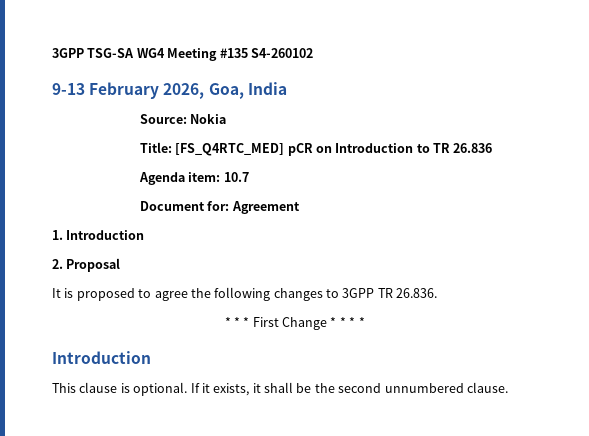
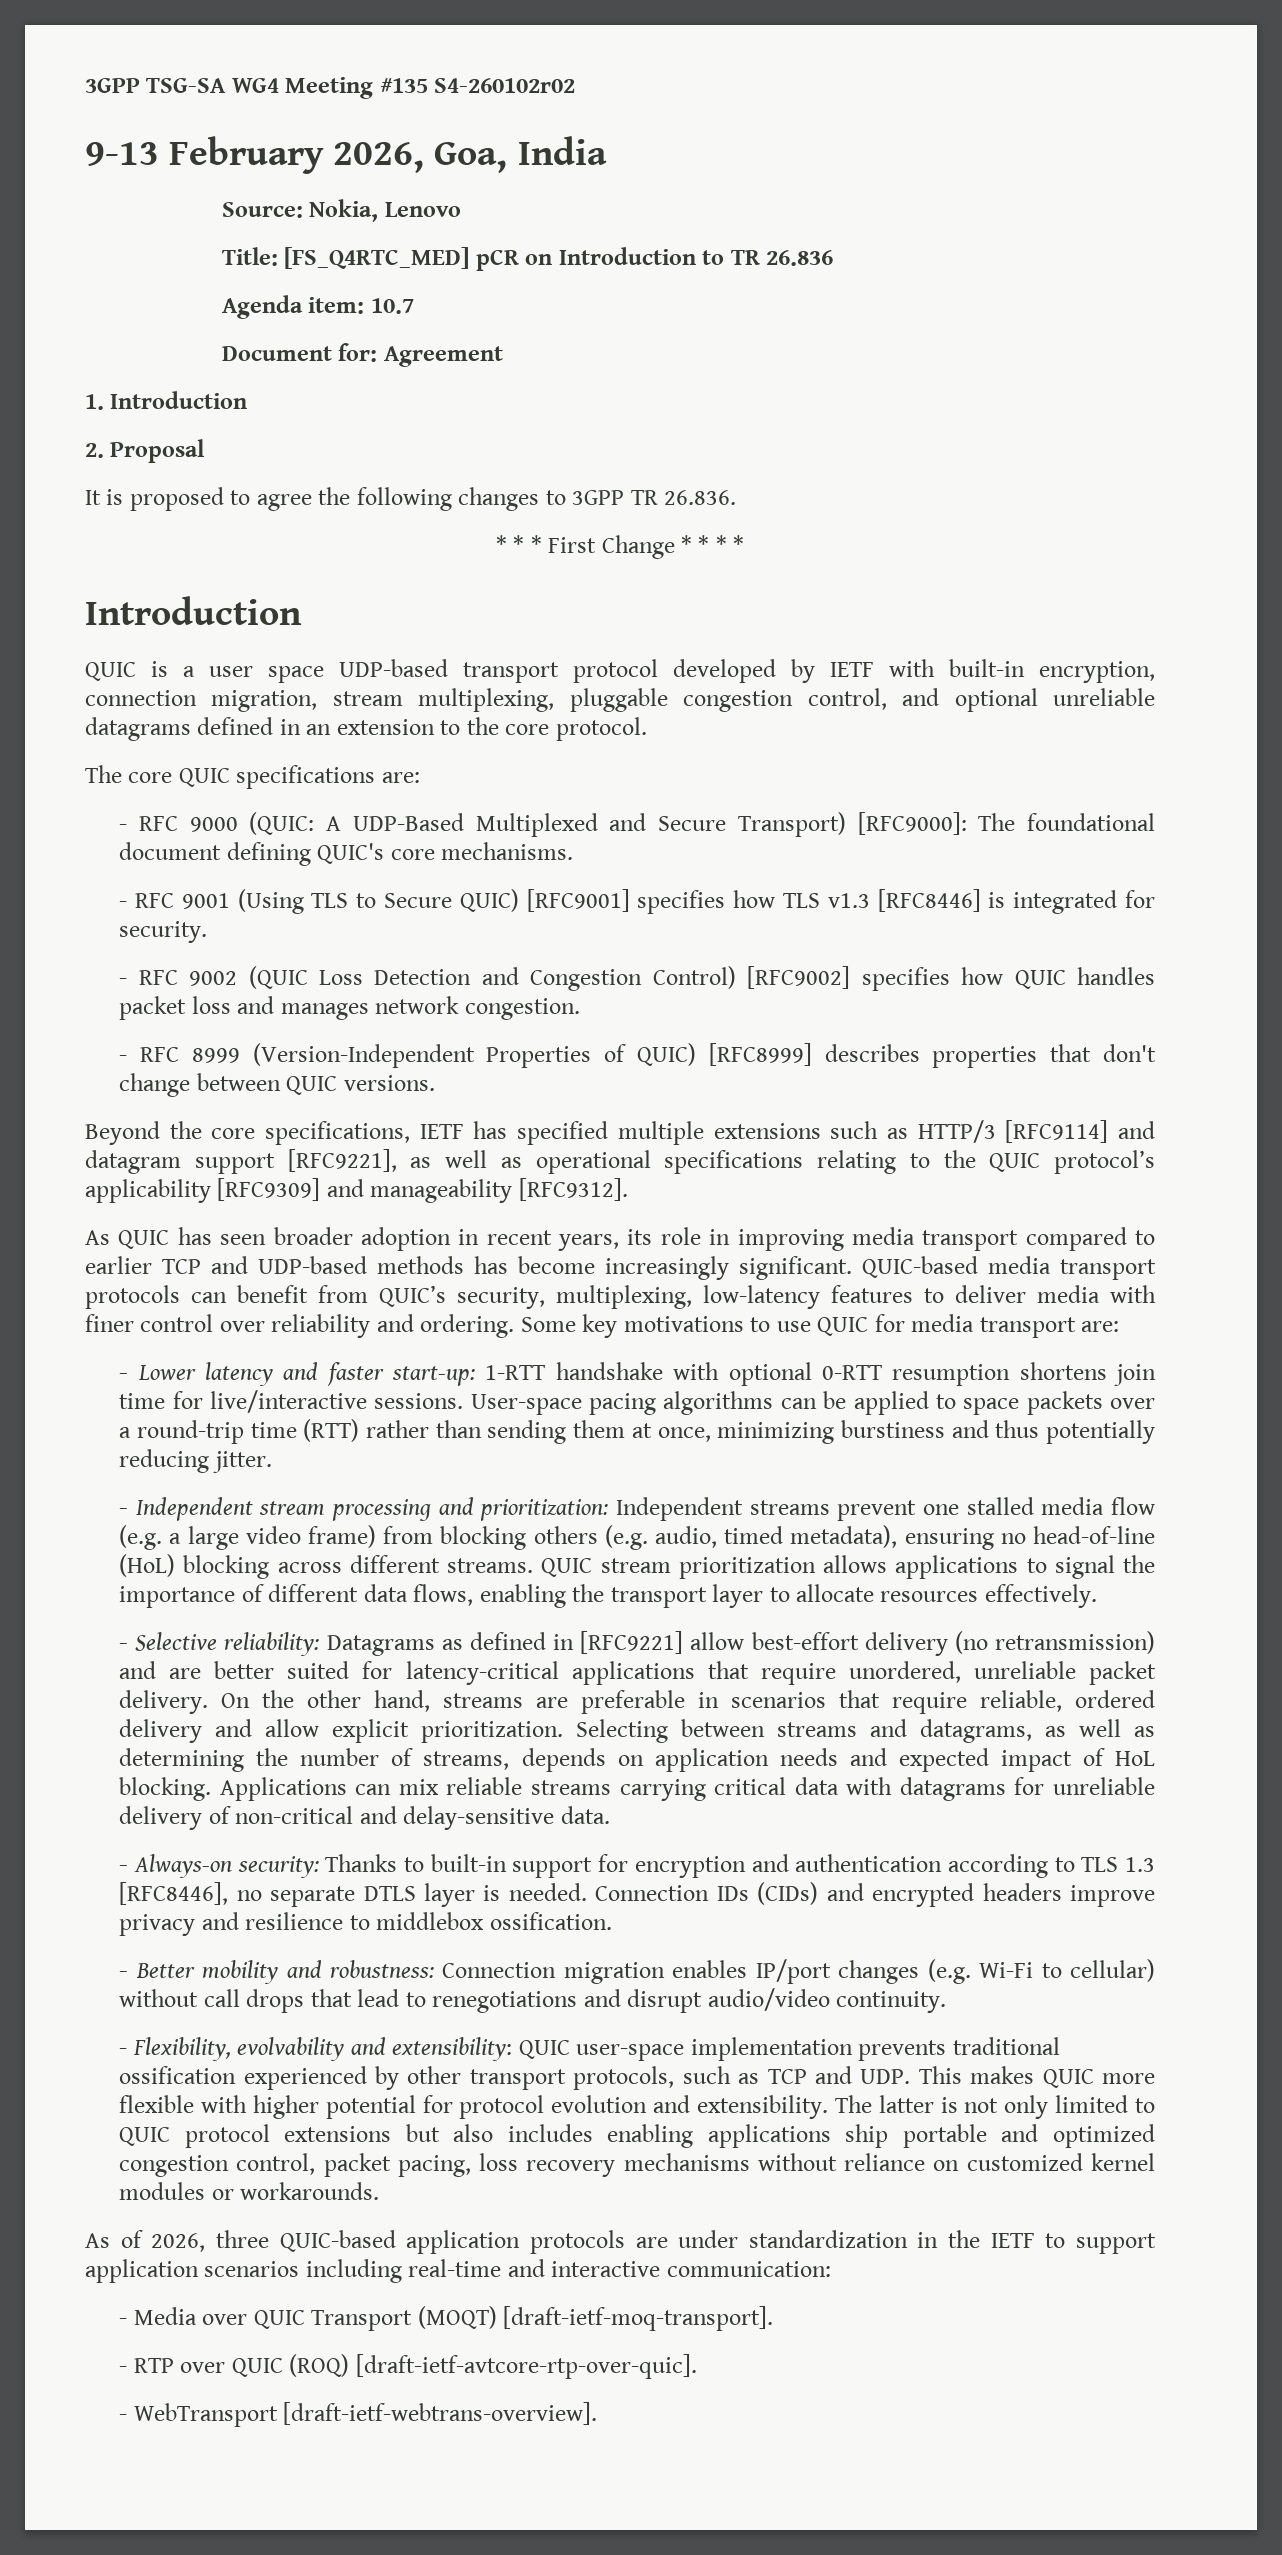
- 3GPP TSG-SA WG4 Meeting #135 S4-260102
+ 3GPP TSG-SA WG4 Meeting #135 S4-260102r02
- Source: Nokia
+ Source: Nokia, Lenovo
- This clause is optional. If it exists, it shall be the second unnumbered clause.
+ QUIC is a user space UDP-based transport protocol developed by IETF with built‑in encryption, connection migration, stream multiplexing, pluggable congestion control, and optional unreliable datagrams defined in an extension to the core protocol.
+ The core QUIC specifications are:
+ - RFC 9000 (QUIC: A UDP-Based Multiplexed and Secure Transport) [RFC9000]: The foundational document defining QUIC's core mechanisms.
+ - RFC 9001 (Using TLS to Secure QUIC) [RFC9001] specifies how TLS v1.3 [RFC8446] is integrated for security.
+ - RFC 9002 (QUIC Loss Detection and Congestion Control) [RFC9002] specifies how QUIC handles packet loss and manages network congestion.
+ - RFC 8999 (Version-Independent Properties of QUIC) [RFC8999] describes properties that don't change between QUIC versions.
+ Beyond the core specifications, IETF has specified multiple extensions such as HTTP/3 [RFC9114] and datagram support [RFC9221], as well as operational specifications relating to the QUIC protocol’s applicability [RFC9309] and manageability [RFC9312].
+ As QUIC has seen broader adoption in recent years, its role in improving media transport compared to earlier TCP and UDP-based methods has become increasingly significant. QUIC-based media transport protocols can benefit from QUIC’s security, multiplexing, low-latency features to deliver media with finer control over reliability and ordering. Some key motivations to use QUIC for media transport are:
+ - Lower latency and faster start-up: 1-RTT handshake with optional 0-RTT resumption shortens join time for live/interactive sessions. User-space pacing algorithms can be applied to space packets over a round-trip time (RTT) rather than sending them at once, minimizing burstiness and thus potentially reducing jitter.
+ - Independent stream processing and prioritization: Independent streams prevent one stalled media flow (e.g. a large video frame) from blocking others (e.g. audio, timed metadata), ensuring no head‑of‑line (HoL) blocking across different streams. QUIC stream prioritization allows applications to signal the importance of different data flows, enabling the transport layer to allocate resources effectively.
+ - Selective reliability: Datagrams as defined in [RFC9221] allow best‑effort delivery (no retransmission) and are better suited for latency-critical applications that require unordered, unreliable packet delivery. On the other hand, streams are preferable in scenarios that require reliable, ordered delivery and allow explicit prioritization. Selecting between streams and datagrams, as well as determining the number of streams, depends on application needs and expected impact of HoL blocking. Applications can mix reliable streams carrying critical data with datagrams for unreliable delivery of non-critical and delay-sensitive data.
+ - Always-on security: Thanks to built-in support for encryption and authentication according to TLS 1.3 [RFC8446], no separate DTLS layer is needed. Connection IDs (CIDs) and encrypted headers improve privacy and resilience to middlebox ossification.
+ - Better mobility and robustness: Connection migration enables IP/port changes (e.g. Wi‑Fi to cellular) without call drops that lead to renegotiations and disrupt audio/video continuity.
+ - Flexibility, evolvability and extensibility: QUIC user-space implementation prevents traditional ossification experienced by other transport protocols, such as TCP and UDP. This makes QUIC more flexible with higher potential for protocol evolution and extensibility. The latter is not only limited to QUIC protocol extensions but also includes enabling applications ship portable and optimized congestion control, packet pacing, loss recovery mechanisms without reliance on customized kernel modules or workarounds.
+ As of 2026, three QUIC-based application protocols are under standardization in the IETF to support application scenarios including real‑time and interactive communication:
+ - Media over QUIC Transport (MOQT) [draft-ietf-moq-transport].
+ - RTP over QUIC (ROQ) [draft-ietf-avtcore-rtp-over-quic].
+ - WebTransport [draft-ietf-webtrans-overview].

